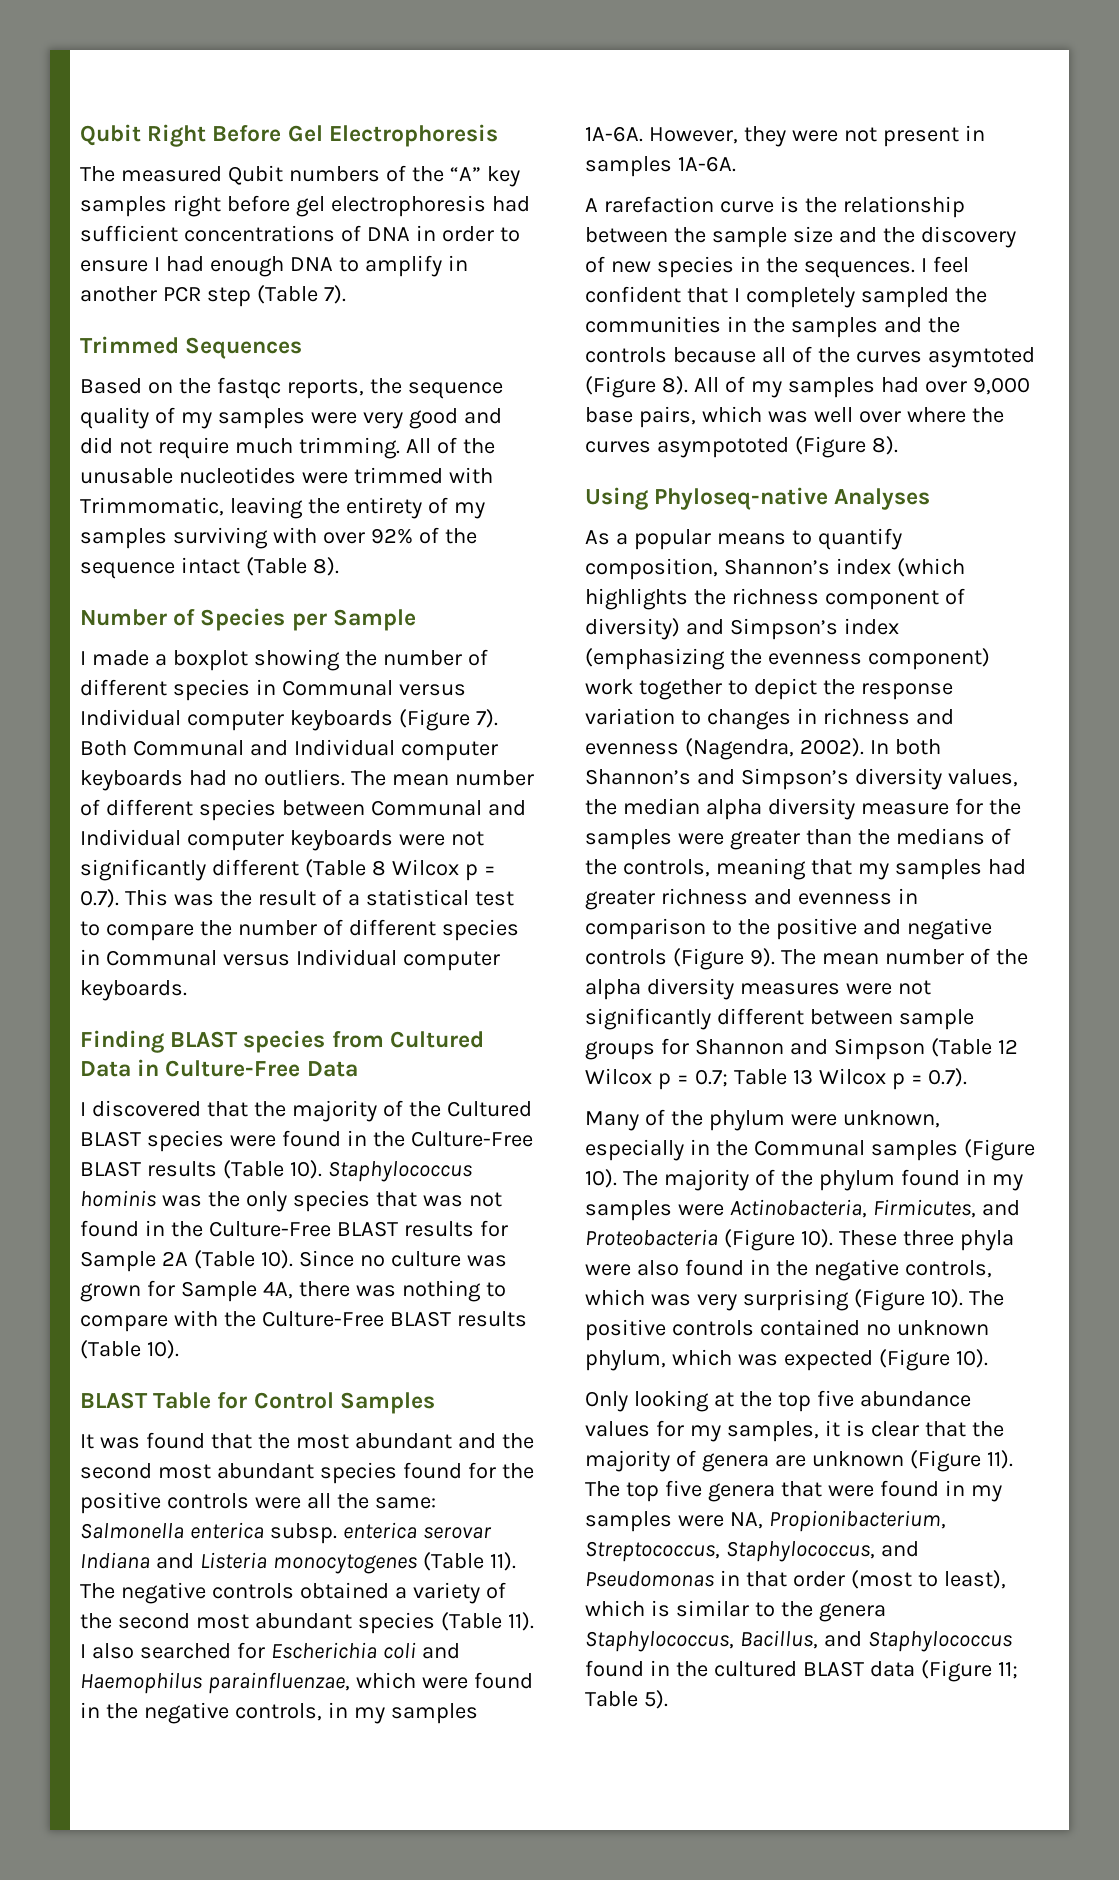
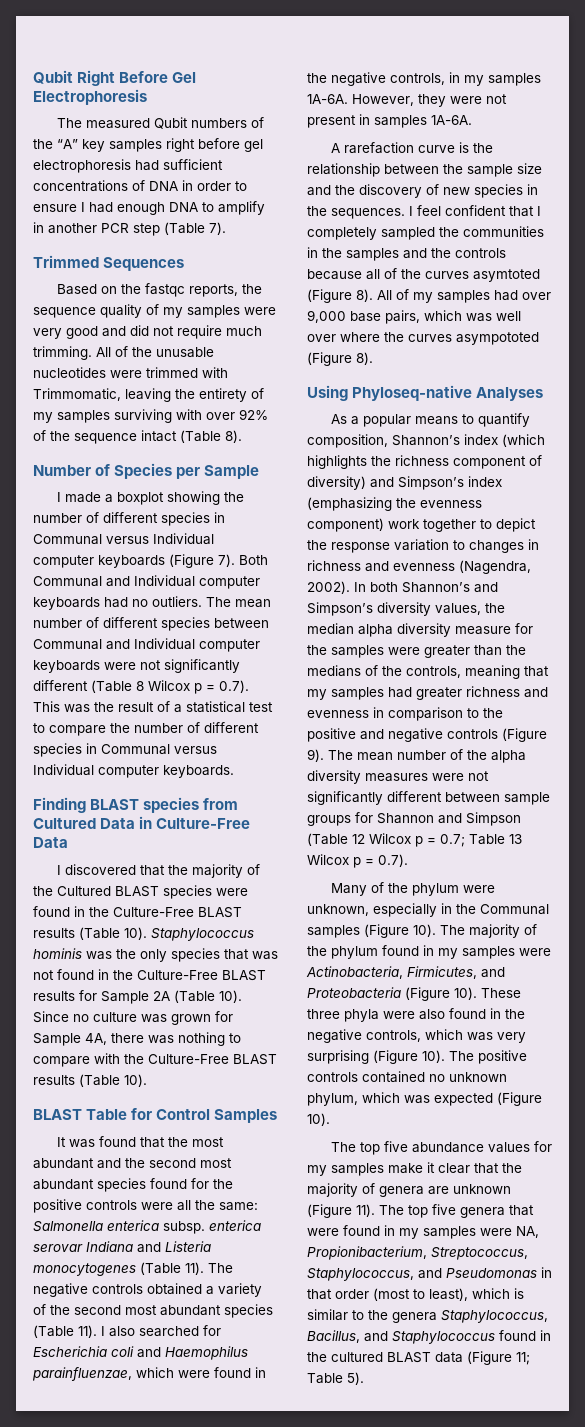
- Only looking at the top five abundance values for my samples, it is clear that the majority of genera are unknown (Figure 11).
+ The top five abundance values for my samples make it clear that the majority of genera are unknown (Figure 11).

